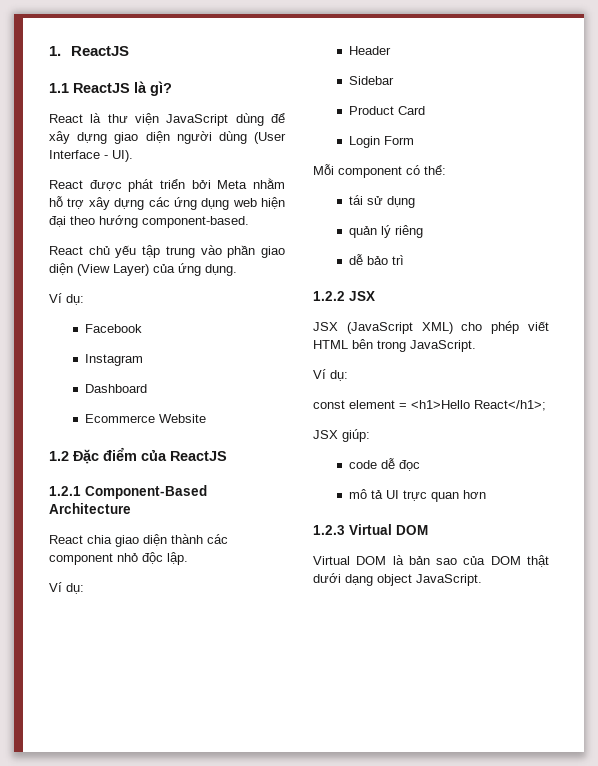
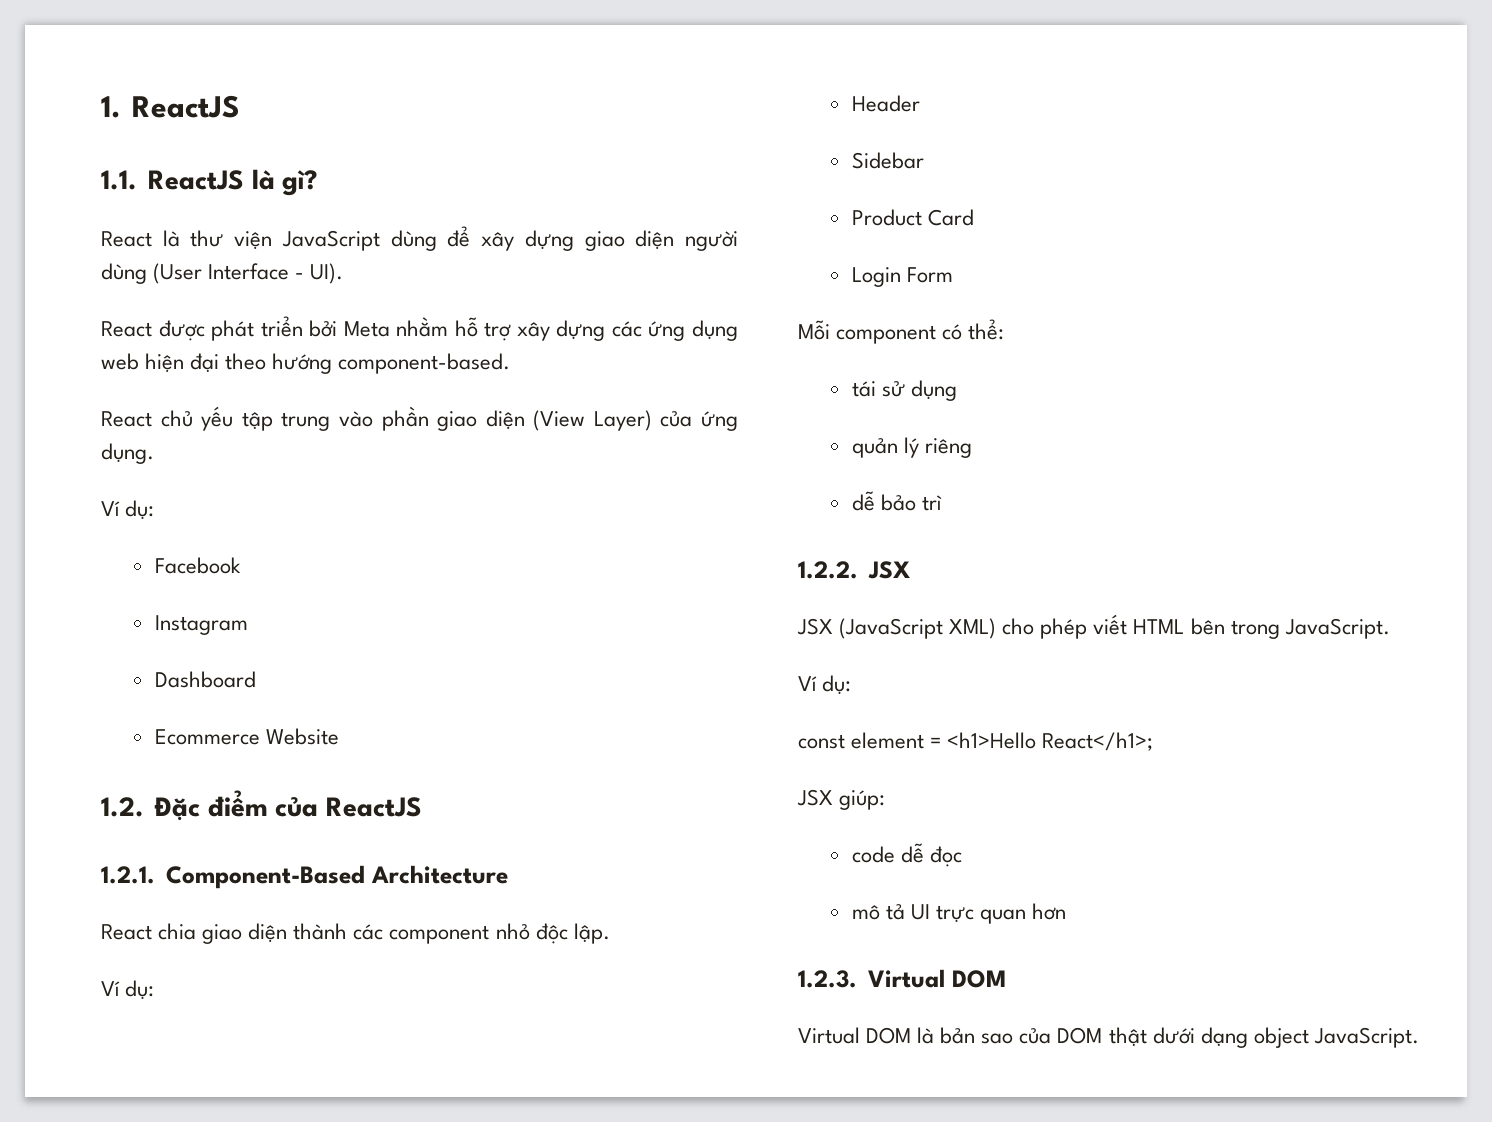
- 1.1 ReactJS là gì?
+ 1.1. ReactJS là gì?
- 1.2 Đặc điểm của ReactJS
+ 1.2. Đặc điểm của ReactJS
- 1.2.1 Component-Based Architecture
+ 1.2.1. Component-Based Architecture
- 1.2.2 JSX
+ 1.2.2. JSX
- 1.2.3 Virtual DOM
+ 1.2.3. Virtual DOM

